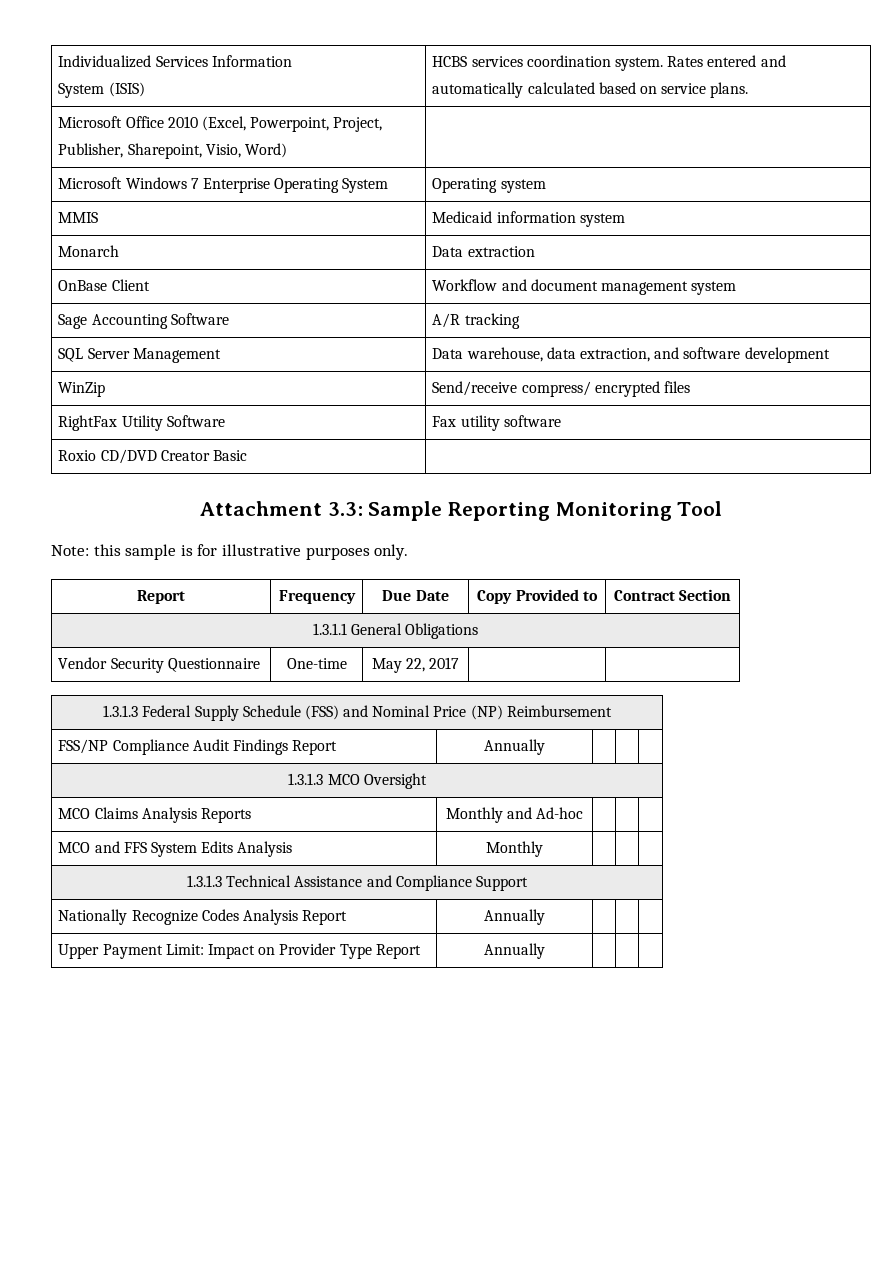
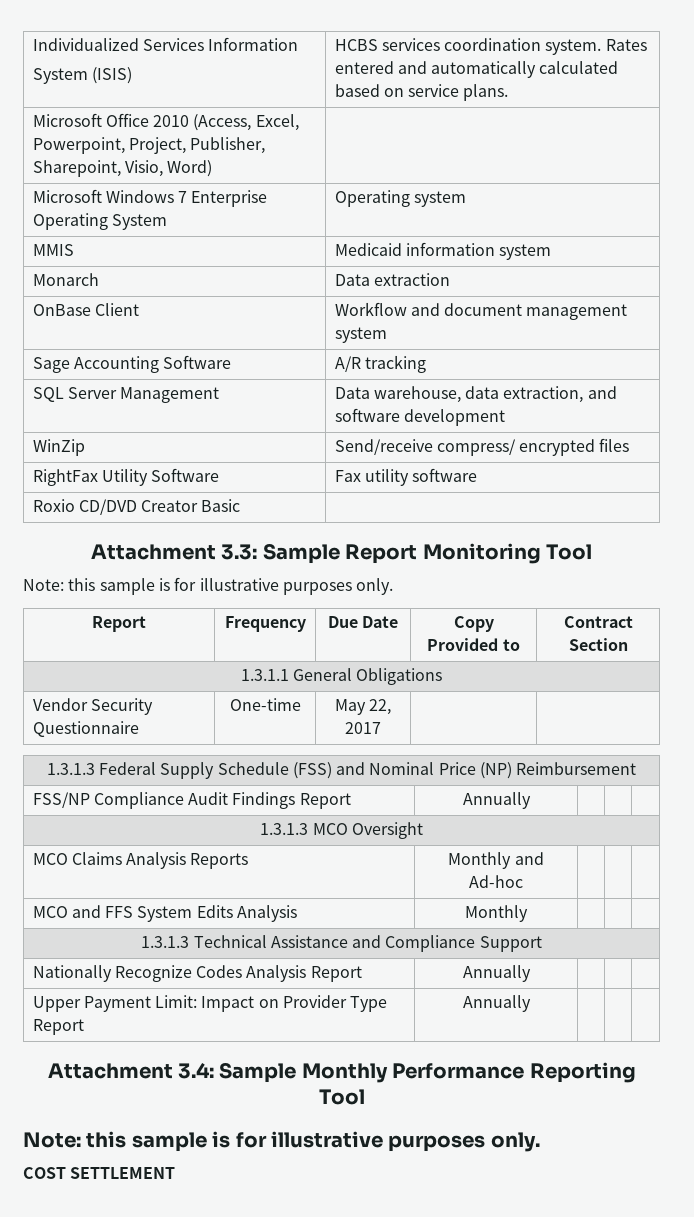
- Microsoft Office 2010 (Excel, Powerpoint, Project, Publisher, Sharepoint, Visio, Word) |
+ Microsoft Office 2010 (Access, Excel, Powerpoint, Project, Publisher, Sharepoint, Visio, Word) |
- Attachment 3.3: Sample Reporting Monitoring Tool
+ Attachment 3.3: Sample Report Monitoring Tool
+ Attachment 3.4: Sample Monthly Performance Reporting Tool
+ Note: this sample is for illustrative purposes only.
+ COST SETTLEMENT

